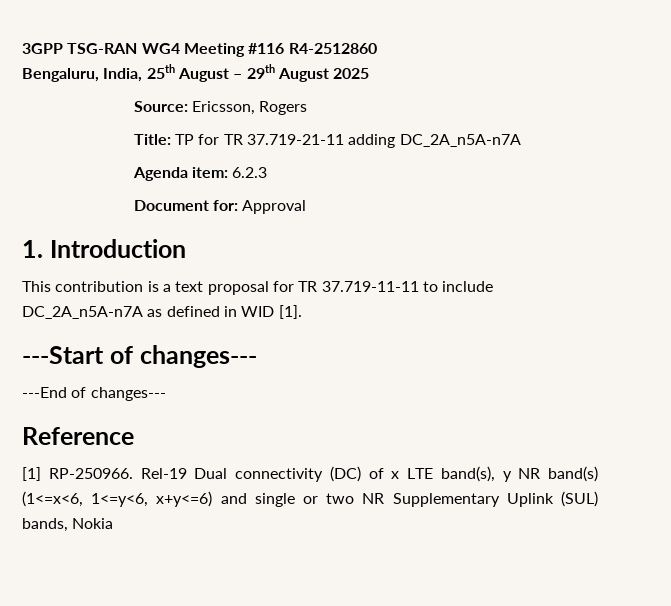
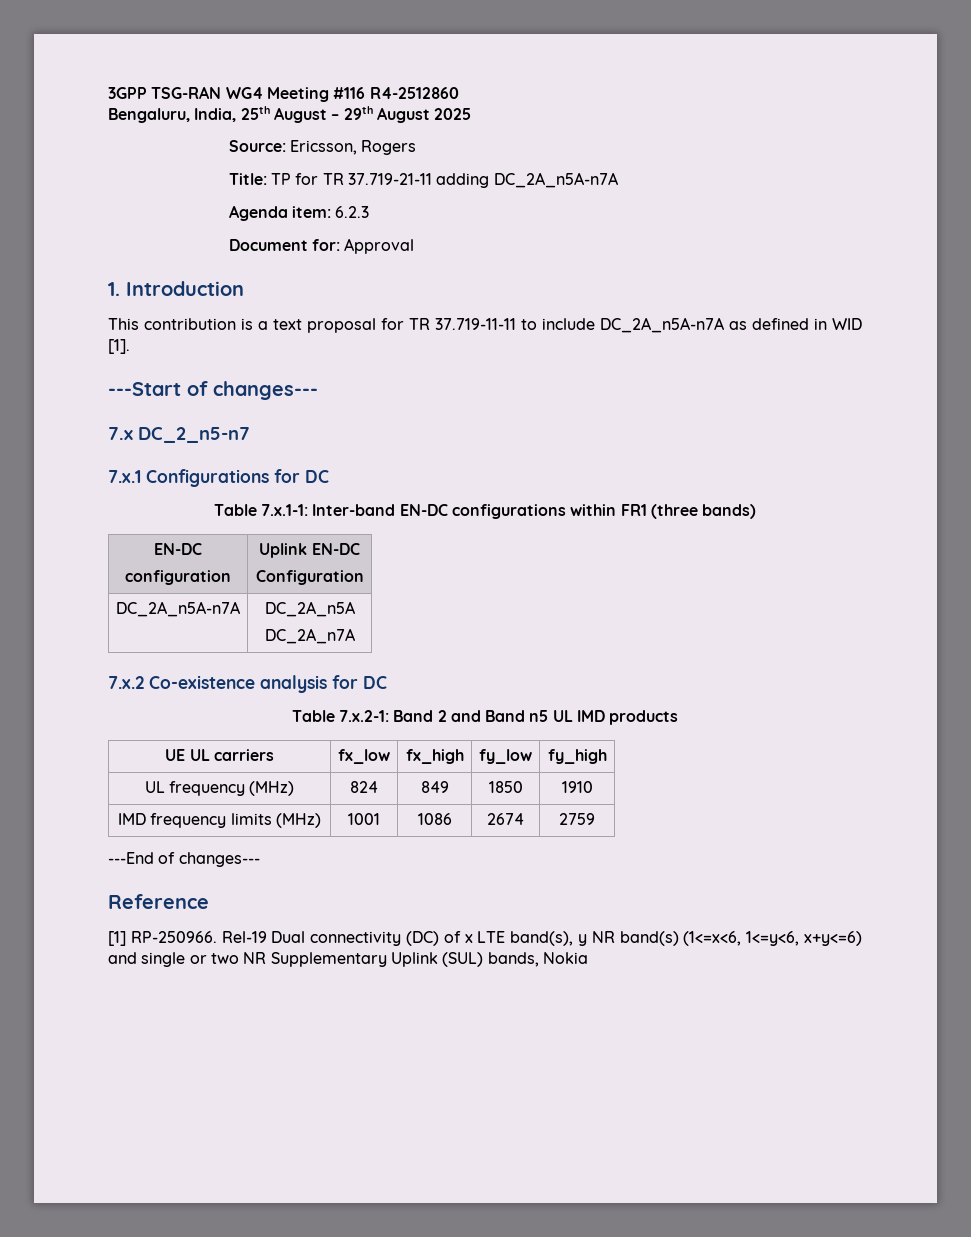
+ 7.x DC_2_n5-n7
+ 7.x.1 Configurations for DC
+ Table 7.x.1-1: Inter-band EN-DC configurations within FR1 (three bands)
+ EN-DC
+ configuration | Uplink EN-DC
+ Configuration
+ DC_2A_n5A-n7A | DC_2A_n5A
+ DC_2A_n7A
+ 7.x.2 Co-existence analysis for DC
+ Table 7.x.2-1: Band 2 and Band n5 UL IMD products
+ UE UL carriers | fx_low | fx_high | fy_low | fy_high
+ UL frequency (MHz) | 824 | 849 | 1850 | 1910
+ IMD frequency limits (MHz) | 1001 | 1086 | 2674 | 2759

